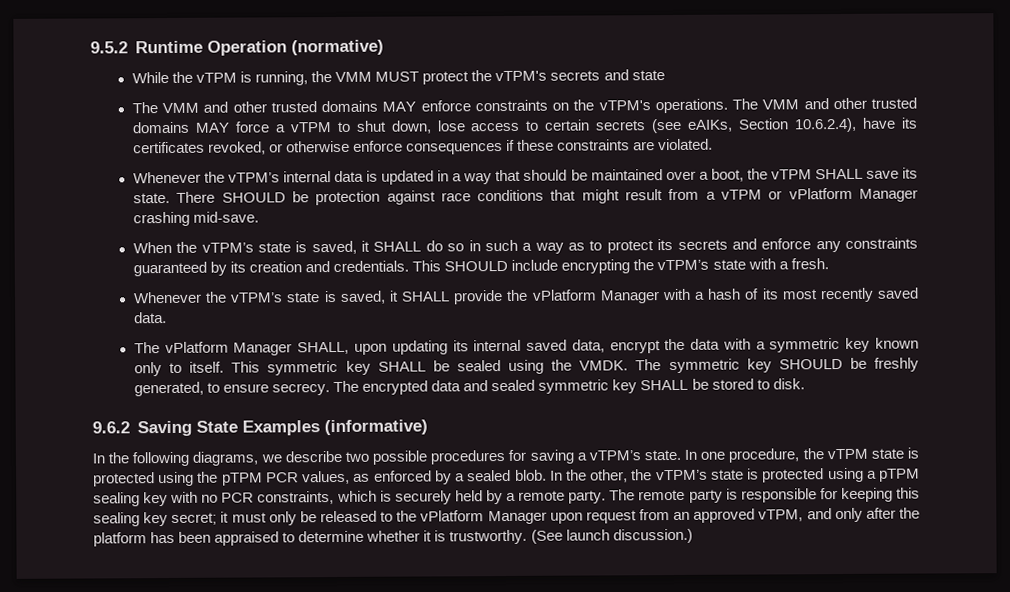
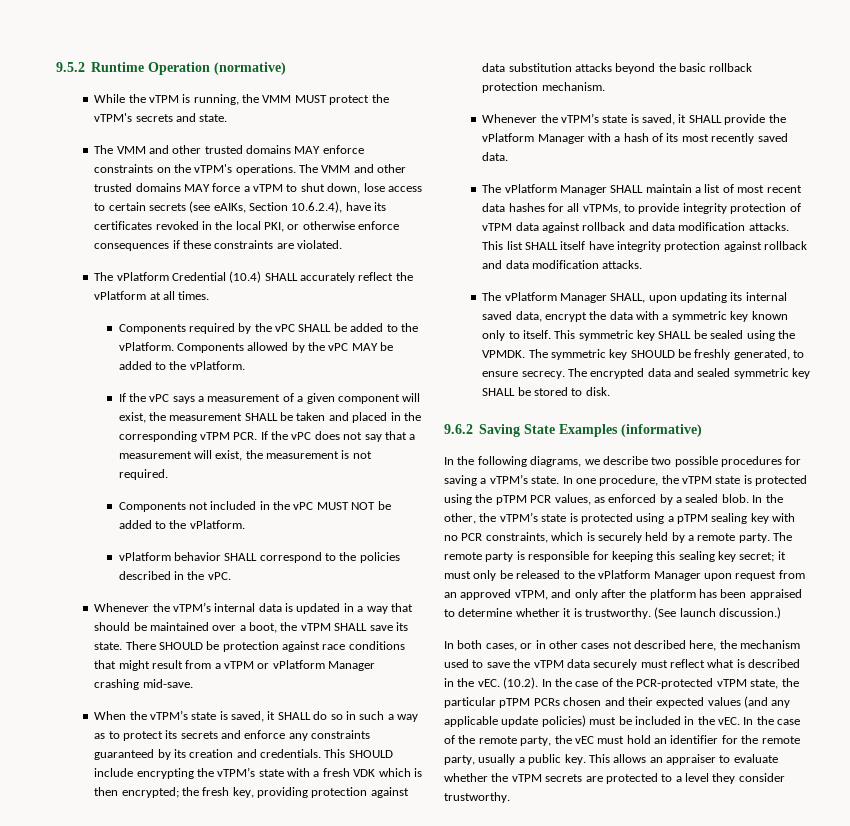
- While the vTPM is running, the VMM MUST protect the vTPM's secrets and state
+ While the vTPM is running, the VMM MUST protect the vTPM's secrets and state.
- The VMM and other trusted domains MAY force a vTPM to shut down, lose access to certain secrets (see eAIKs, Section 10.6.2.4), have its certificates revoked, or otherwise enforce consequences if these constraints are violated.
+ The VMM and other trusted domains MAY force a vTPM to shut down, lose access to certain secrets (see eAIKs, Section 10.6.2.4), have its certificates revoked in the local PKI, or otherwise enforce consequences if these constraints are violated.
+ The vPlatform Credential (10.4) SHALL accurately reflect the vPlatform at all times.
+ Components required by the vPC SHALL be added to the vPlatform. Components allowed by the vPC MAY be added to the vPlatform.
+ If the vPC says a measurement of a given component will exist, the measurement SHALL be taken and placed in the corresponding vTPM PCR. If the vPC does not say that a measurement will exist, the measurement is not required.
+ Components not included in the vPC MUST NOT be added to the vPlatform.
+ vPlatform behavior SHALL correspond to the policies described in the vPC.
- This SHOULD include encrypting the vTPM’s state with a fresh.
+ This SHOULD include encrypting the vTPM’s state with a fresh VDK which is then encrypted; the fresh key, providing protection against data substitution attacks beyond the basic rollback protection mechanism.
+ The vPlatform Manager SHALL maintain a list of most recent data hashes for all vTPMs, to provide integrity protection of vTPM data against rollback and data modification attacks. This list SHALL itself have integrity protection against rollback and data modification attacks.
- This symmetric key SHALL be sealed using the VMDK.
+ This symmetric key SHALL be sealed using the VPMDK.
+ In both cases, or in other cases not described here, the mechanism used to save the vTPM data securely must reflect what is described in the vEC. (10.2). In the case of the PCR-protected vTPM state, the particular pTPM PCRs chosen and their expected values (and any applicable update policies) must be included in the vEC. In the case of the remote party, the vEC must hold an identifier for the remote party, usually a public key. This allows an appraiser to evaluate whether the vTPM secrets are protected to a level they consider trustworthy.

